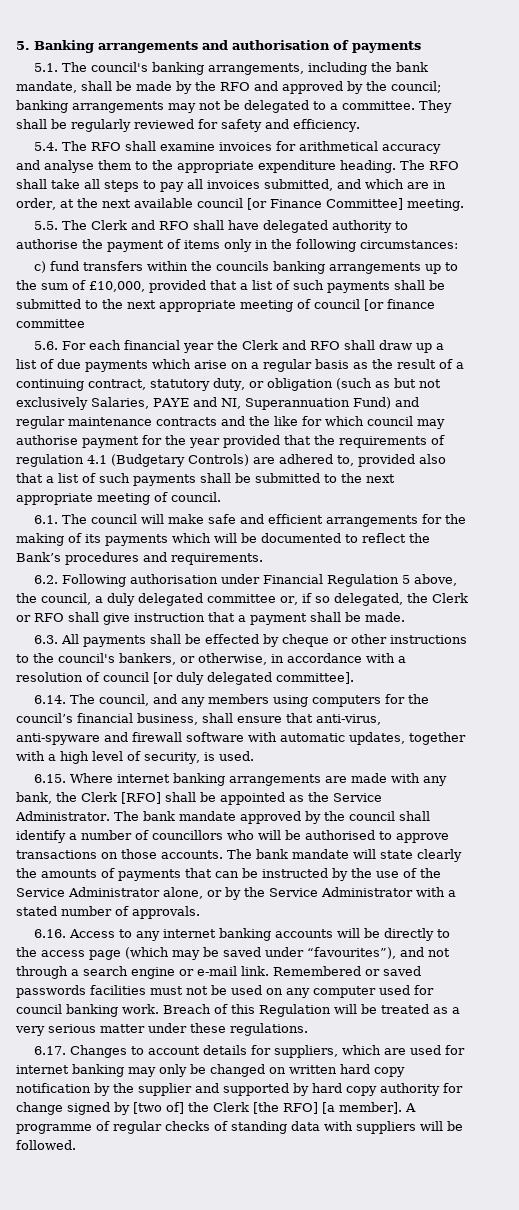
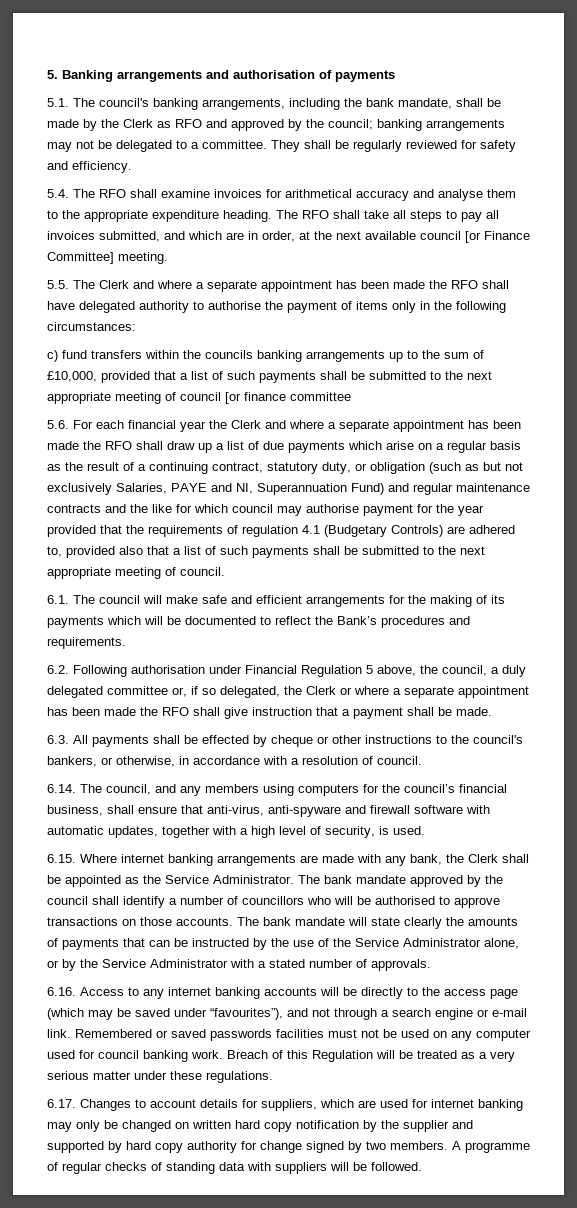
- 5.1. The council's banking arrangements, including the bank mandate, shall be made by the RFO and approved by the council; banking arrangements may not be delegated to a committee.
+ 5.1. The council's banking arrangements, including the bank mandate, shall be made by the Clerk as RFO and approved by the council; banking arrangements may not be delegated to a committee.
- 5.5. The Clerk and RFO shall have delegated authority to authorise the payment of items only in the following circumstances:
+ 5.5. The Clerk and where a separate appointment has been made the RFO shall have delegated authority to authorise the payment of items only in the following circumstances:
- 5.6. For each financial year the Clerk and RFO shall draw up a list of due payments which arise on a regular basis as the result of a continuing contract, statutory duty, or obligation (such as but not exclusively Salaries, PAYE and NI, Superannuation Fund) and regular maintenance contracts and the like for which council may authorise payment for the year provided that the requirements of regulation 4.1 (Budgetary Controls) are adhered to, provided also that a list of such payments shall be submitted to the next appropriate meeting of council.
+ 5.6. For each financial year the Clerk and where a separate appointment has been made the RFO shall draw up a list of due payments which arise on a regular basis as the result of a continuing contract, statutory duty, or obligation (such as but not exclusively Salaries, PAYE and NI, Superannuation Fund) and regular maintenance contracts and the like for which council may authorise payment for the year provided that the requirements of regulation 4.1 (Budgetary Controls) are adhered to, provided also that a list of such payments shall be submitted to the next appropriate meeting of council.
- 6.2. Following authorisation under Financial Regulation 5 above, the council, a duly delegated committee or, if so delegated, the Clerk or RFO shall give instruction that a payment shall be made.
+ 6.2. Following authorisation under Financial Regulation 5 above, the council, a duly delegated committee or, if so delegated, the Clerk or where a separate appointment has been made the RFO shall give instruction that a payment shall be made.
- 6.3. All payments shall be effected by cheque or other instructions to the council's bankers, or otherwise, in accordance with a resolution of council [or duly delegated committee].
+ 6.3. All payments shall be effected by cheque or other instructions to the council's bankers, or otherwise, in accordance with a resolution of council.
- 6.15. Where internet banking arrangements are made with any bank, the Clerk [RFO] shall be appointed as the Service Administrator.
+ 6.15. Where internet banking arrangements are made with any bank, the Clerk shall be appointed as the Service Administrator.
- 6.17. Changes to account details for suppliers, which are used for internet banking may only be changed on written hard copy notification by the supplier and supported by hard copy authority for change signed by [two of] the Clerk [the RFO] [a member].
+ 6.17. Changes to account details for suppliers, which are used for internet banking may only be changed on written hard copy notification by the supplier and supported by hard copy authority for change signed by two members.

